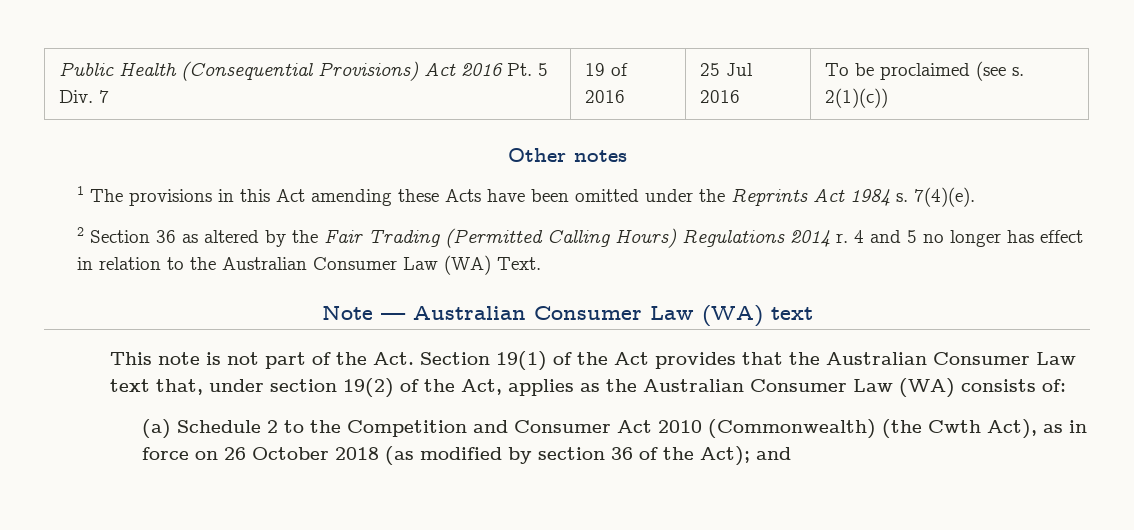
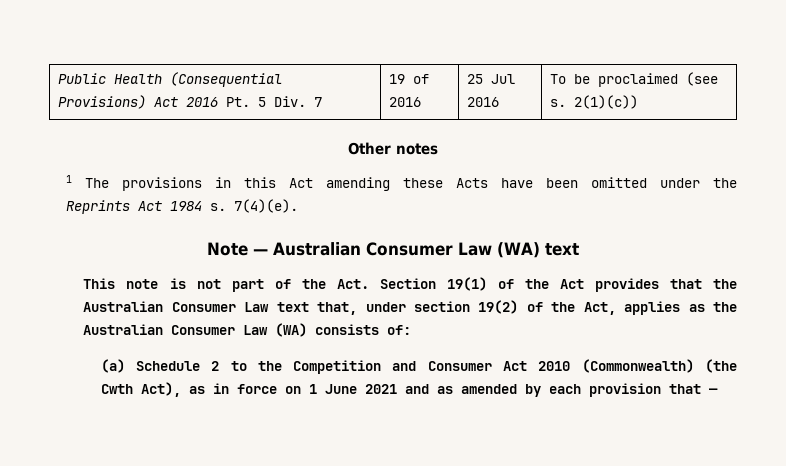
- 2 Section 36 as altered by the Fair Trading (Permitted Calling Hours) Regulations 2014 r. 4 and 5 no longer has effect in relation to the Australian Consumer Law (WA) Text.
- (a) Schedule 2 to the Competition and Consumer Act 2010 (Commonwealth) (the Cwth Act), as in force on 26 October 2018 (as modified by section 36 of the Act); and
+ (a) Schedule 2 to the Competition and Consumer Act 2010 (Commonwealth) (the Cwth Act), as in force on 1 June 2021 and as amended by each provision that —

